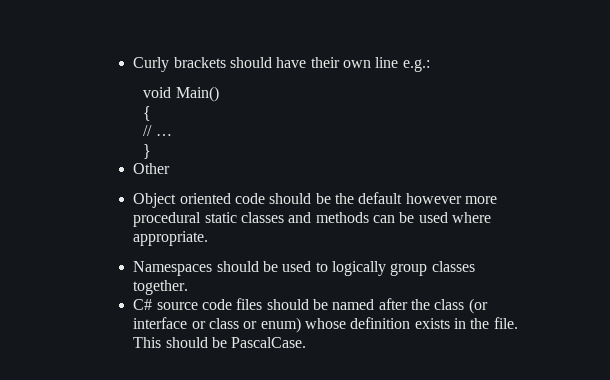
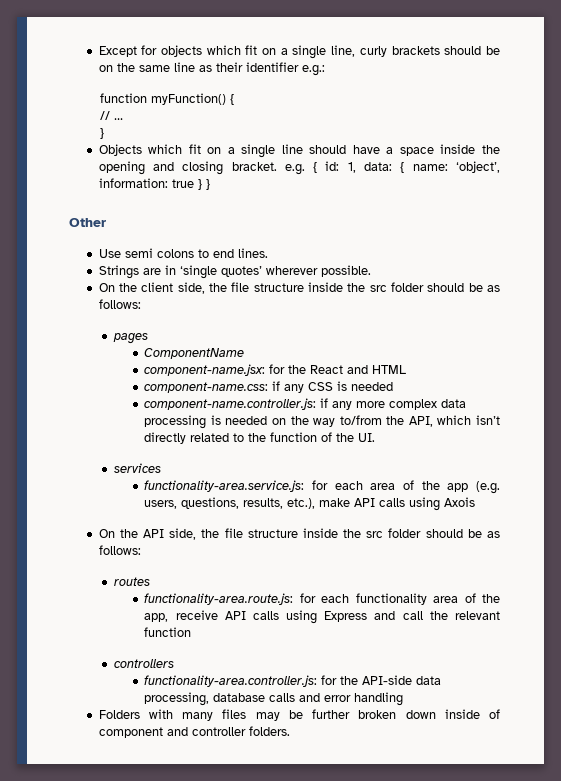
- Curly brackets should have their own line e.g.:
+ Except for objects which fit on a single line, curly brackets should be on the same line as their identifier e.g.:
- void Main()
- {
+ function myFunction() {
+ Objects which fit on a single line should have a space inside the opening and closing bracket. e.g. { id: 1, data: { name: ‘object’, information: true } }
  Other
- Object oriented code should be the default however more procedural static classes and methods can be used where appropriate.
- Namespaces should be used to logically group classes together.
- C# source code files should be named after the class (or interface or class or enum) whose definition exists in the file. This should be PascalCase.
+ Use semi colons to end lines.
+ Strings are in ‘single quotes’ wherever possible.
+ On the client side, the file structure inside the src folder should be as follows:
+ pages
+ ComponentName
+ component-name.jsx: for the React and HTML
+ component-name.css: if any CSS is needed
+ component-name.controller.js: if any more complex data processing is needed on the way to/from the API, which isn’t directly related to the function of the UI.
+ services
+ functionality-area.service.js: for each area of the app (e.g. users, questions, results, etc.), make API calls using Axois
+ On the API side, the file structure inside the src folder should be as follows:
+ routes
+ functionality-area.route.js: for each functionality area of the app, receive API calls using Express and call the relevant function
+ controllers
+ functionality-area.controller.js: for the API-side data processing, database calls and error handling
+ Folders with many files may be further broken down inside of component and controller folders.

